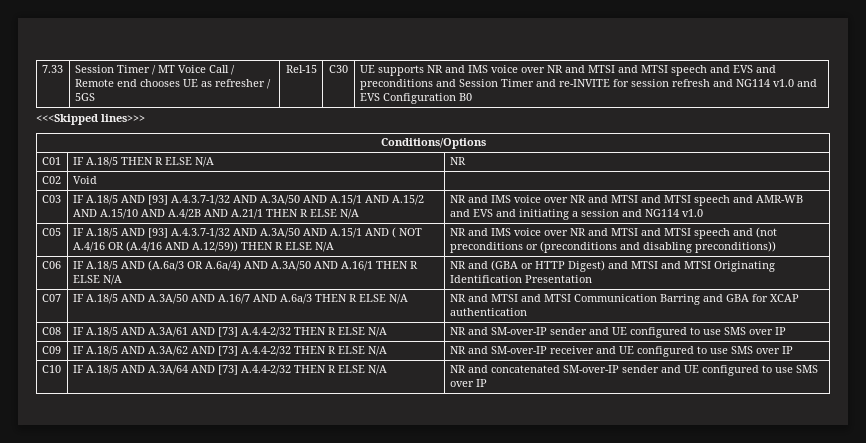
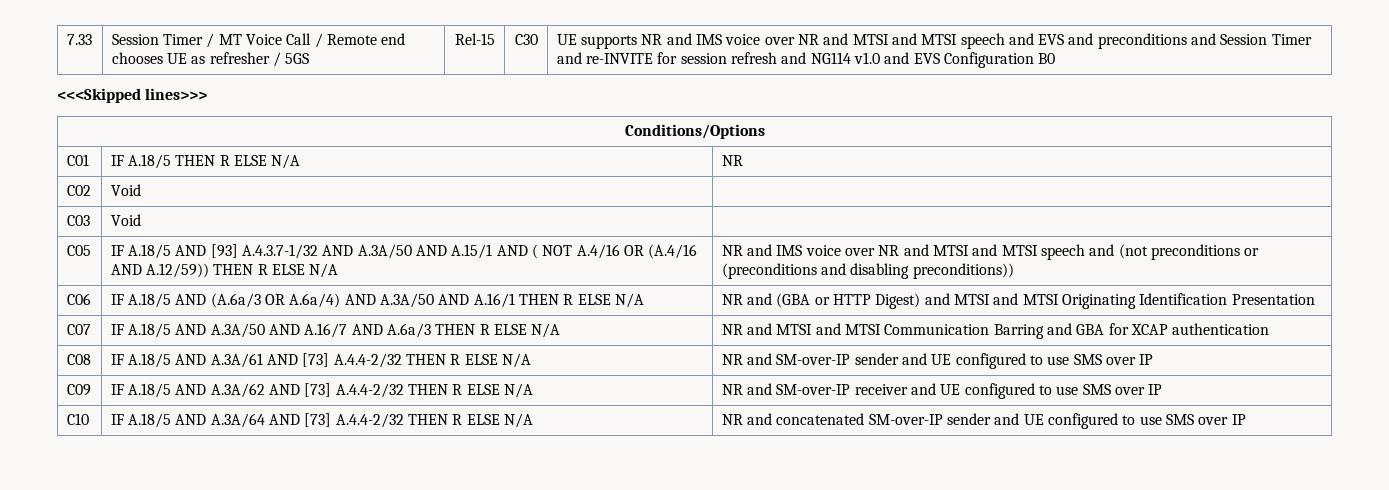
- C03 | IF A.18/5 AND [93] A.4.3.7-1/32 AND A.3A/50 AND A.15/1 AND A.15/2 AND A.15/10 AND A.4/2B AND A.21/1 THEN R ELSE N/A | NR and IMS voice over NR and MTSI and MTSI speech and AMR-WB and EVS and initiating a session and NG114 v1.0
+ C03 | Void

